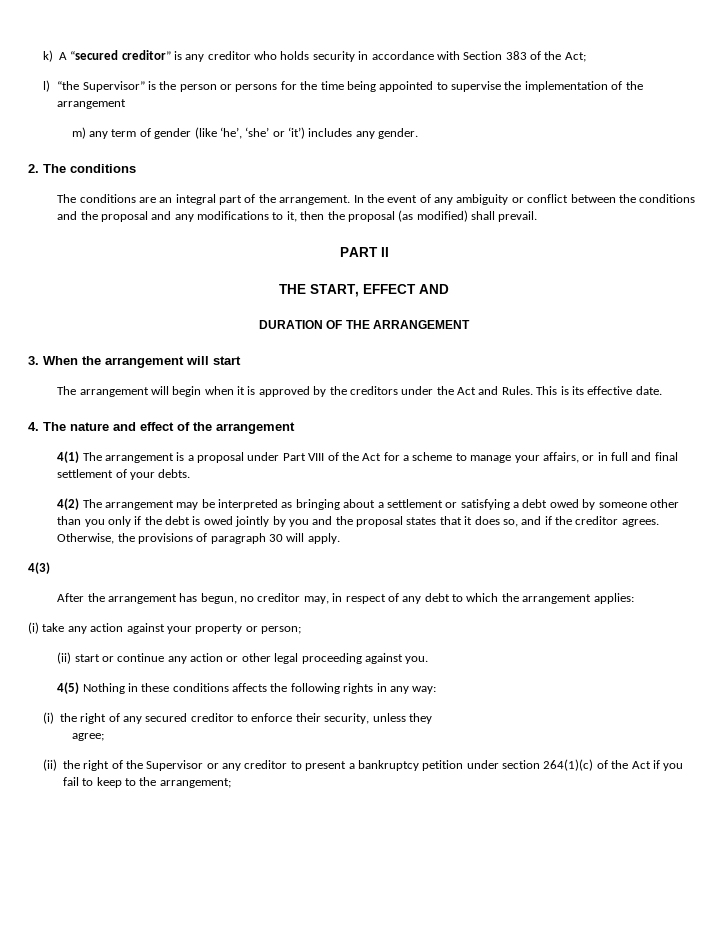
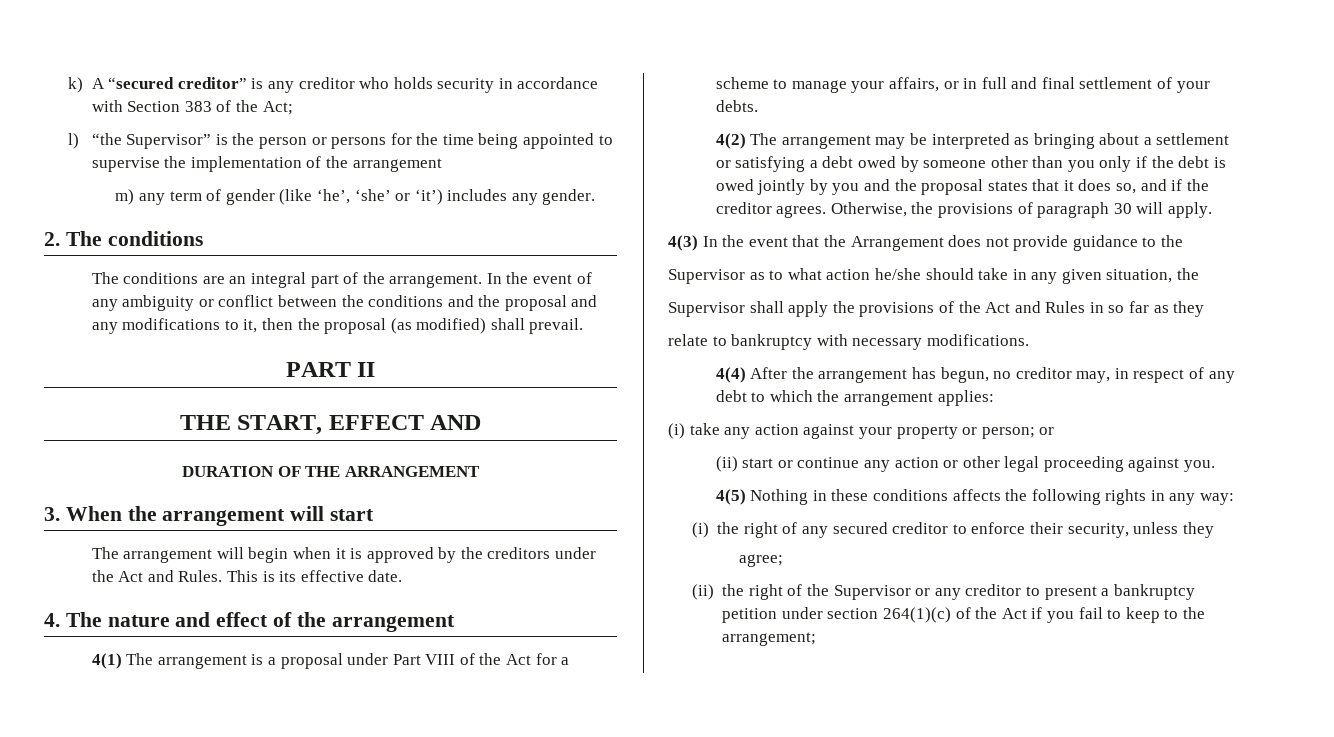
- 4(3)
- After the arrangement has begun, no creditor may, in respect of any debt to which the arrangement applies:
+ 4(3) In the event that the Arrangement does not provide guidance to the
+ Supervisor as to what action he/she should take in any given situation, the
+ Supervisor shall apply the provisions of the Act and Rules in so far as they
+ relate to bankruptcy with necessary modifications.
+ 4(4) After the arrangement has begun, no creditor may, in respect of any debt to which the arrangement applies:
- (i) take any action against your property or person;
+ (i) take any action against your property or person; or

